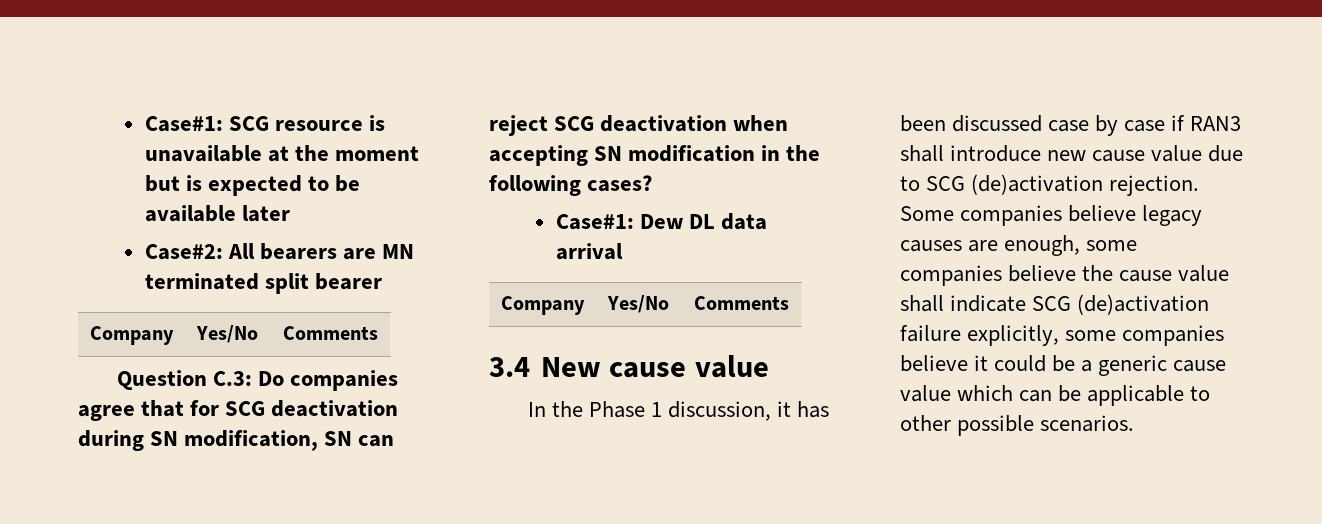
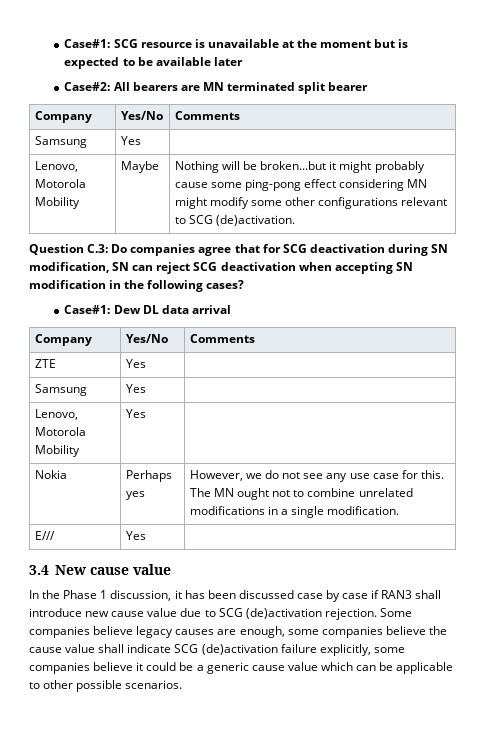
  Case#2: All bearers are MN terminated split bearer
  Company | Yes/No | Comments
+ Samsung | Yes |
+ Lenovo, Motorola Mobility | Maybe | Nothing will be broken...but it might probably cause some ping-pong effect considering MN might modify some other configurations relevant to SCG (de)activation.
+ ZTE | Yes |
+ Samsung | Yes |
+ Lenovo, Motorola Mobility | Yes |
+ Nokia | Perhaps yes | However, we do not see any use case for this. The MN ought not to combine unrelated modifications in a single modification.
+ E/// | Yes |

